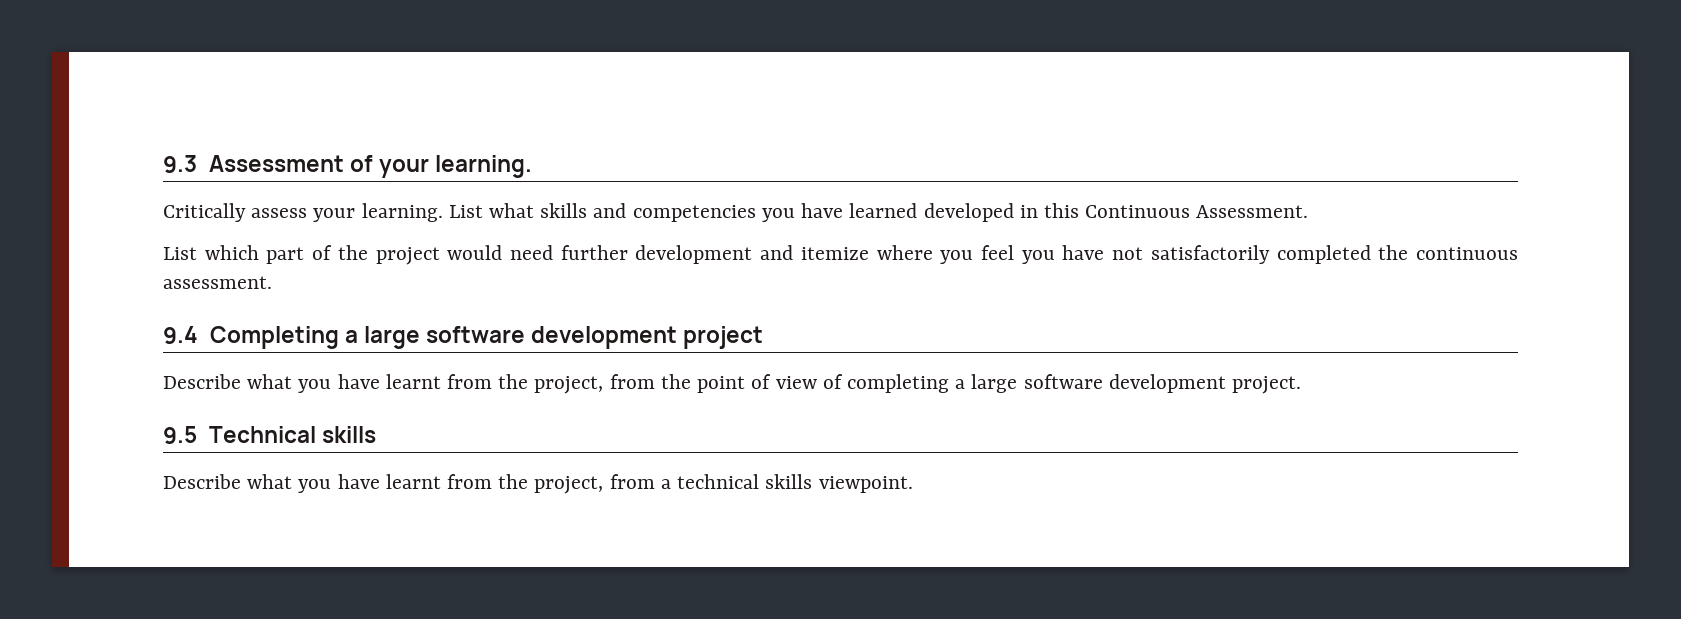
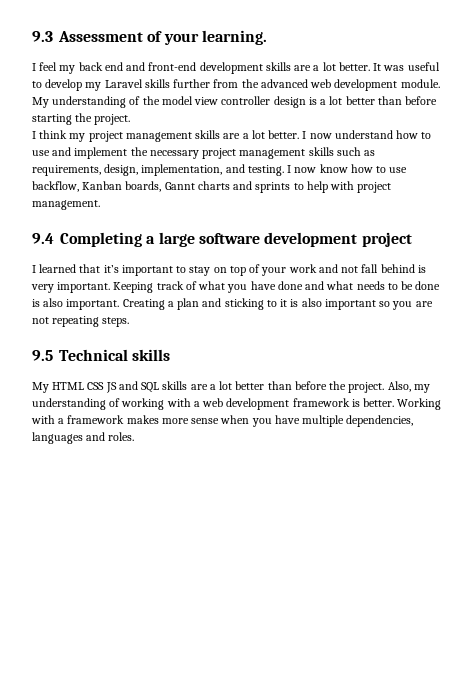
- Critically assess your learning. List what skills and competencies you have learned developed in this Continuous Assessment.
- List which part of the project would need further development and itemize where you feel you have not satisfactorily completed the continuous assessment.
+ I feel my back end and front-end development skills are a lot better. It was useful to develop my Laravel skills further from the advanced web development module. My understanding of the model view controller design is a lot better than before starting the project.
+ I think my project management skills are a lot better. I now understand how to use and implement the necessary project management skills such as requirements, design, implementation, and testing. I now know how to use backflow, Kanban boards, Gannt charts and sprints to help with project management.
- Describe what you have learnt from the project, from the point of view of completing a large software development project.
+ I learned that it’s important to stay on top of your work and not fall behind is very important. Keeping track of what you have done and what needs to be done is also important. Creating a plan and sticking to it is also important so you are not repeating steps.
  9.5 Technical skills
- Describe what you have learnt from the project, from a technical skills viewpoint.
+ My HTML CSS JS and SQL skills are a lot better than before the project. Also, my understanding of working with a web development framework is better. Working with a framework makes more sense when you have multiple dependencies, languages and roles.

